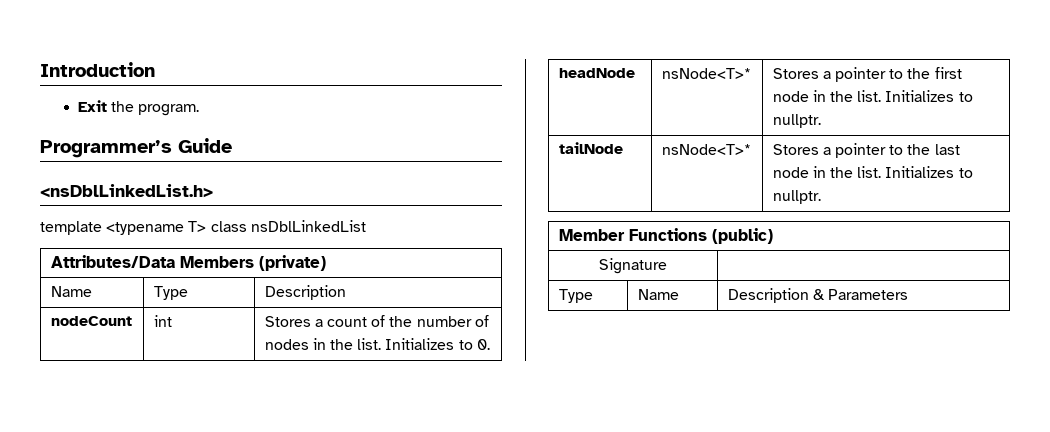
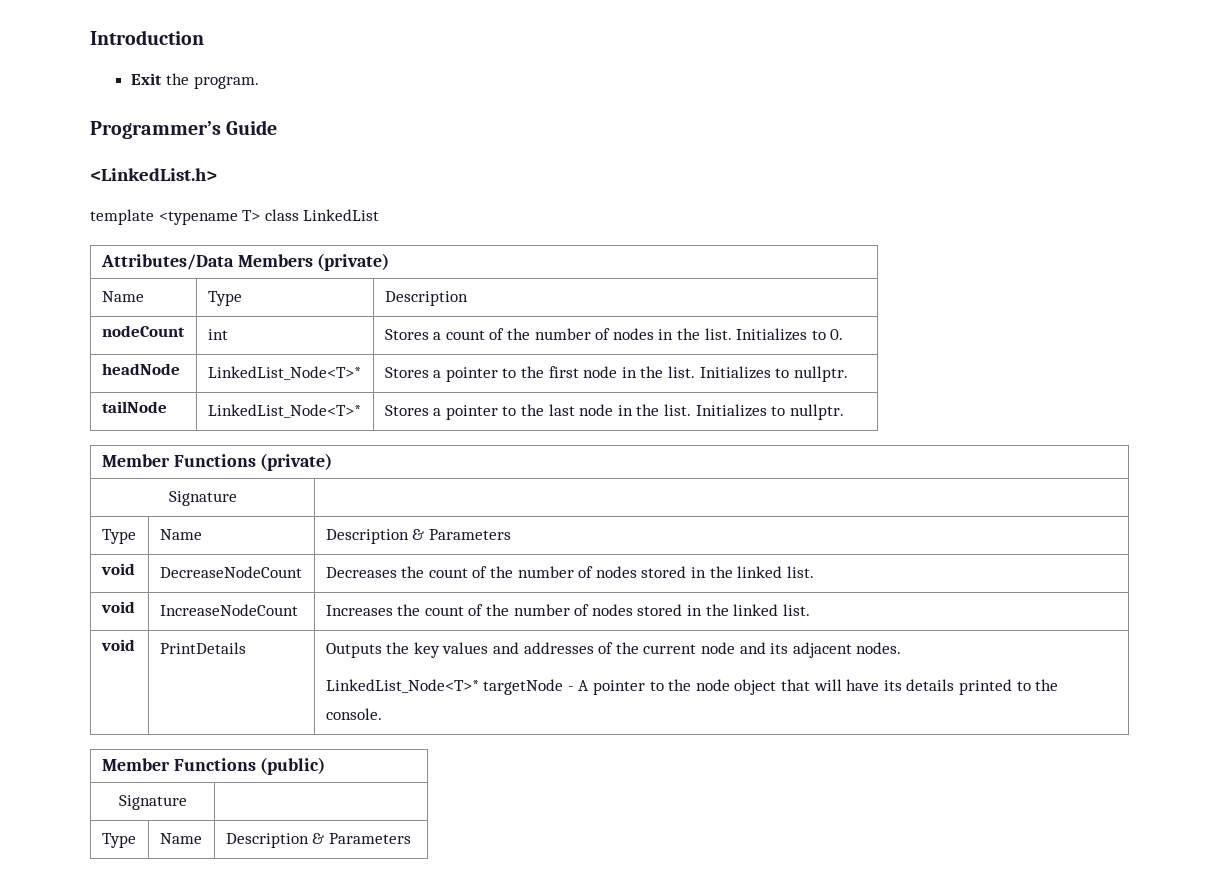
- <nsDblLinkedList.h>
+ <LinkedList.h>
- template <typename T> class nsDblLinkedList
+ template <typename T> class LinkedList
- headNode | nsNode<T>* | Stores a pointer to the first node in the list. Initializes to nullptr.
+ headNode | LinkedList_Node<T>* | Stores a pointer to the first node in the list. Initializes to nullptr.
- tailNode | nsNode<T>* | Stores a pointer to the last node in the list. Initializes to nullptr.
+ tailNode | LinkedList_Node<T>* | Stores a pointer to the last node in the list. Initializes to nullptr.
+ Member Functions (private)
+ Signature |
+ Type | Name | Description & Parameters
+ void | DecreaseNodeCount | Decreases the count of the number of nodes stored in the linked list.
+ void | IncreaseNodeCount | Increases the count of the number of nodes stored in the linked list.
+ void | PrintDetails | Outputs the key values and addresses of the current node and its adjacent nodes.
+ LinkedList_Node<T>* targetNode - A pointer to the node object that will have its details printed to the console.

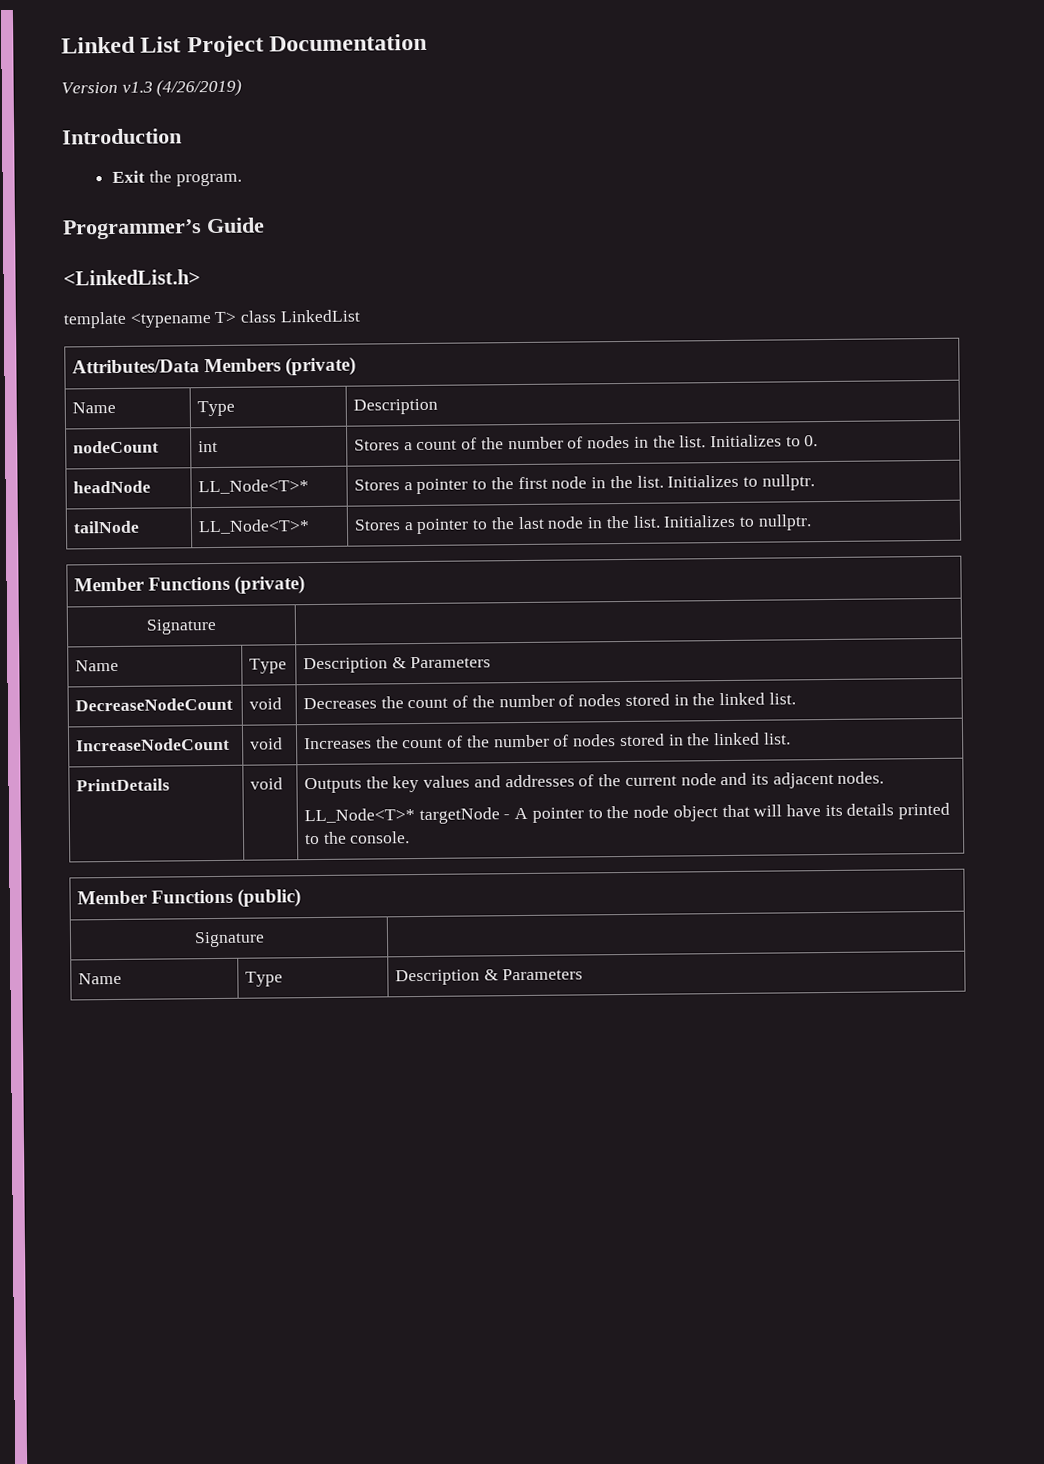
+ Linked List Project Documentation
+ Version v1.3 (4/26/2019)
- headNode | LinkedList_Node<T>* | Stores a pointer to the first node in the list. Initializes to nullptr.
+ headNode | LL_Node<T>* | Stores a pointer to the first node in the list. Initializes to nullptr.
- tailNode | LinkedList_Node<T>* | Stores a pointer to the last node in the list. Initializes to nullptr.
+ tailNode | LL_Node<T>* | Stores a pointer to the last node in the list. Initializes to nullptr.
  Member Functions (private)
  Signature |
- Type | Name | Description & Parameters
+ Name | Type | Description & Parameters
- void | DecreaseNodeCount | Decreases the count of the number of nodes stored in the linked list.
+ DecreaseNodeCount | void | Decreases the count of the number of nodes stored in the linked list.
- void | IncreaseNodeCount | Increases the count of the number of nodes stored in the linked list.
+ IncreaseNodeCount | void | Increases the count of the number of nodes stored in the linked list.
- void | PrintDetails | Outputs the key values and addresses of the current node and its adjacent nodes.
- LinkedList_Node<T>* targetNode - A pointer to the node object that will have its details printed to the console.
+ PrintDetails | void | Outputs the key values and addresses of the current node and its adjacent nodes.
+ LL_Node<T>* targetNode - A pointer to the node object that will have its details printed to the console.
  Member Functions (public)
  Signature |
- Type | Name | Description & Parameters
+ Name | Type | Description & Parameters

